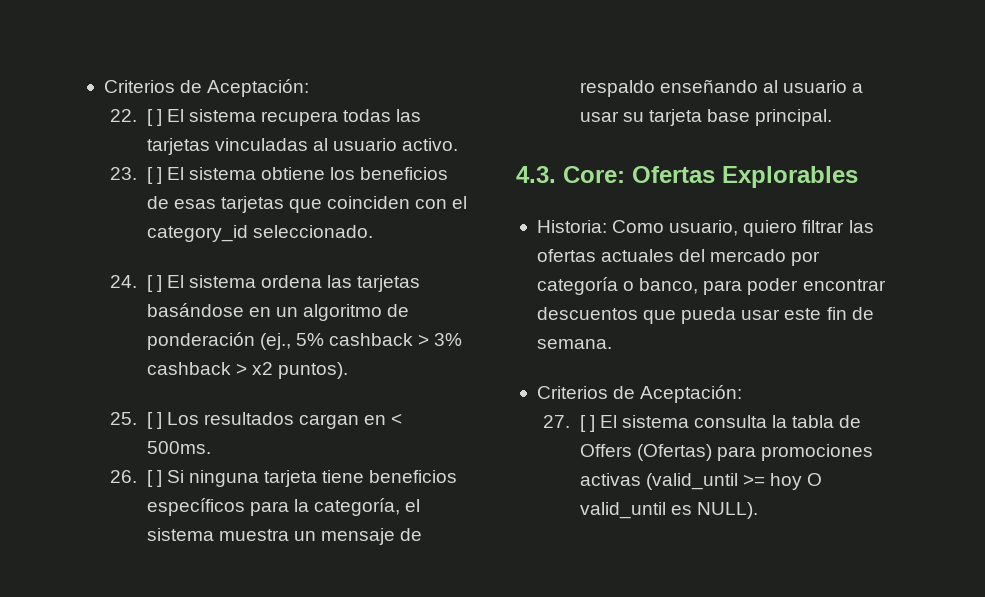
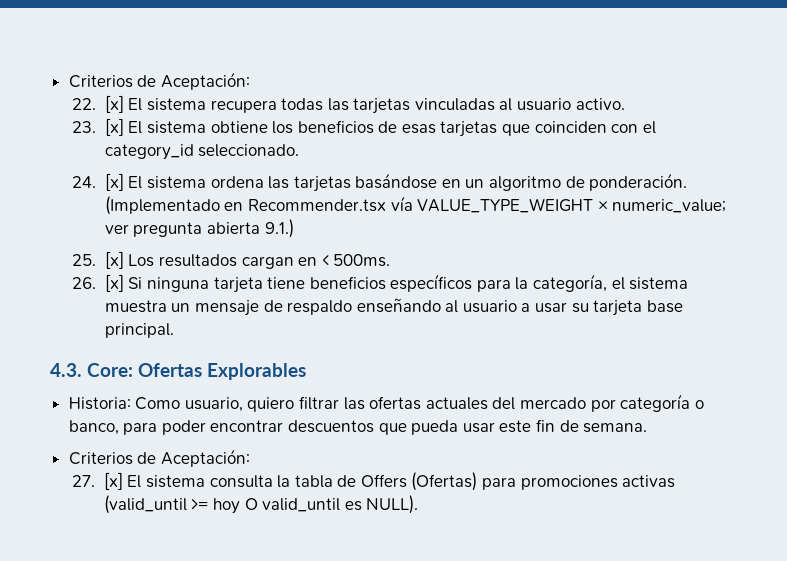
- 22. [ ] El sistema recupera todas las tarjetas vinculadas al usuario activo.
+ 22. [x] El sistema recupera todas las tarjetas vinculadas al usuario activo.
- 23. [ ] El sistema obtiene los beneficios de esas tarjetas que coinciden con el category_id seleccionado.
+ 23. [x] El sistema obtiene los beneficios de esas tarjetas que coinciden con el category_id seleccionado.
- 24. [ ] El sistema ordena las tarjetas basándose en un algoritmo de ponderación (ej., 5% cashback > 3% cashback > x2 puntos).
+ 24. [x] El sistema ordena las tarjetas basándose en un algoritmo de ponderación. (Implementado en Recommender.tsx vía VALUE_TYPE_WEIGHT × numeric_value; ver pregunta abierta 9.1.)
- 25. [ ] Los resultados cargan en < 500ms.
+ 25. [x] Los resultados cargan en < 500ms.
- 26. [ ] Si ninguna tarjeta tiene beneficios específicos para la categoría, el sistema muestra un mensaje de respaldo enseñando al usuario a usar su tarjeta base principal.
+ 26. [x] Si ninguna tarjeta tiene beneficios específicos para la categoría, el sistema muestra un mensaje de respaldo enseñando al usuario a usar su tarjeta base principal.
- 27. [ ] El sistema consulta la tabla de Offers (Ofertas) para promociones activas (valid_until >= hoy O valid_until es NULL).
+ 27. [x] El sistema consulta la tabla de Offers (Ofertas) para promociones activas (valid_until >= hoy O valid_until es NULL).

